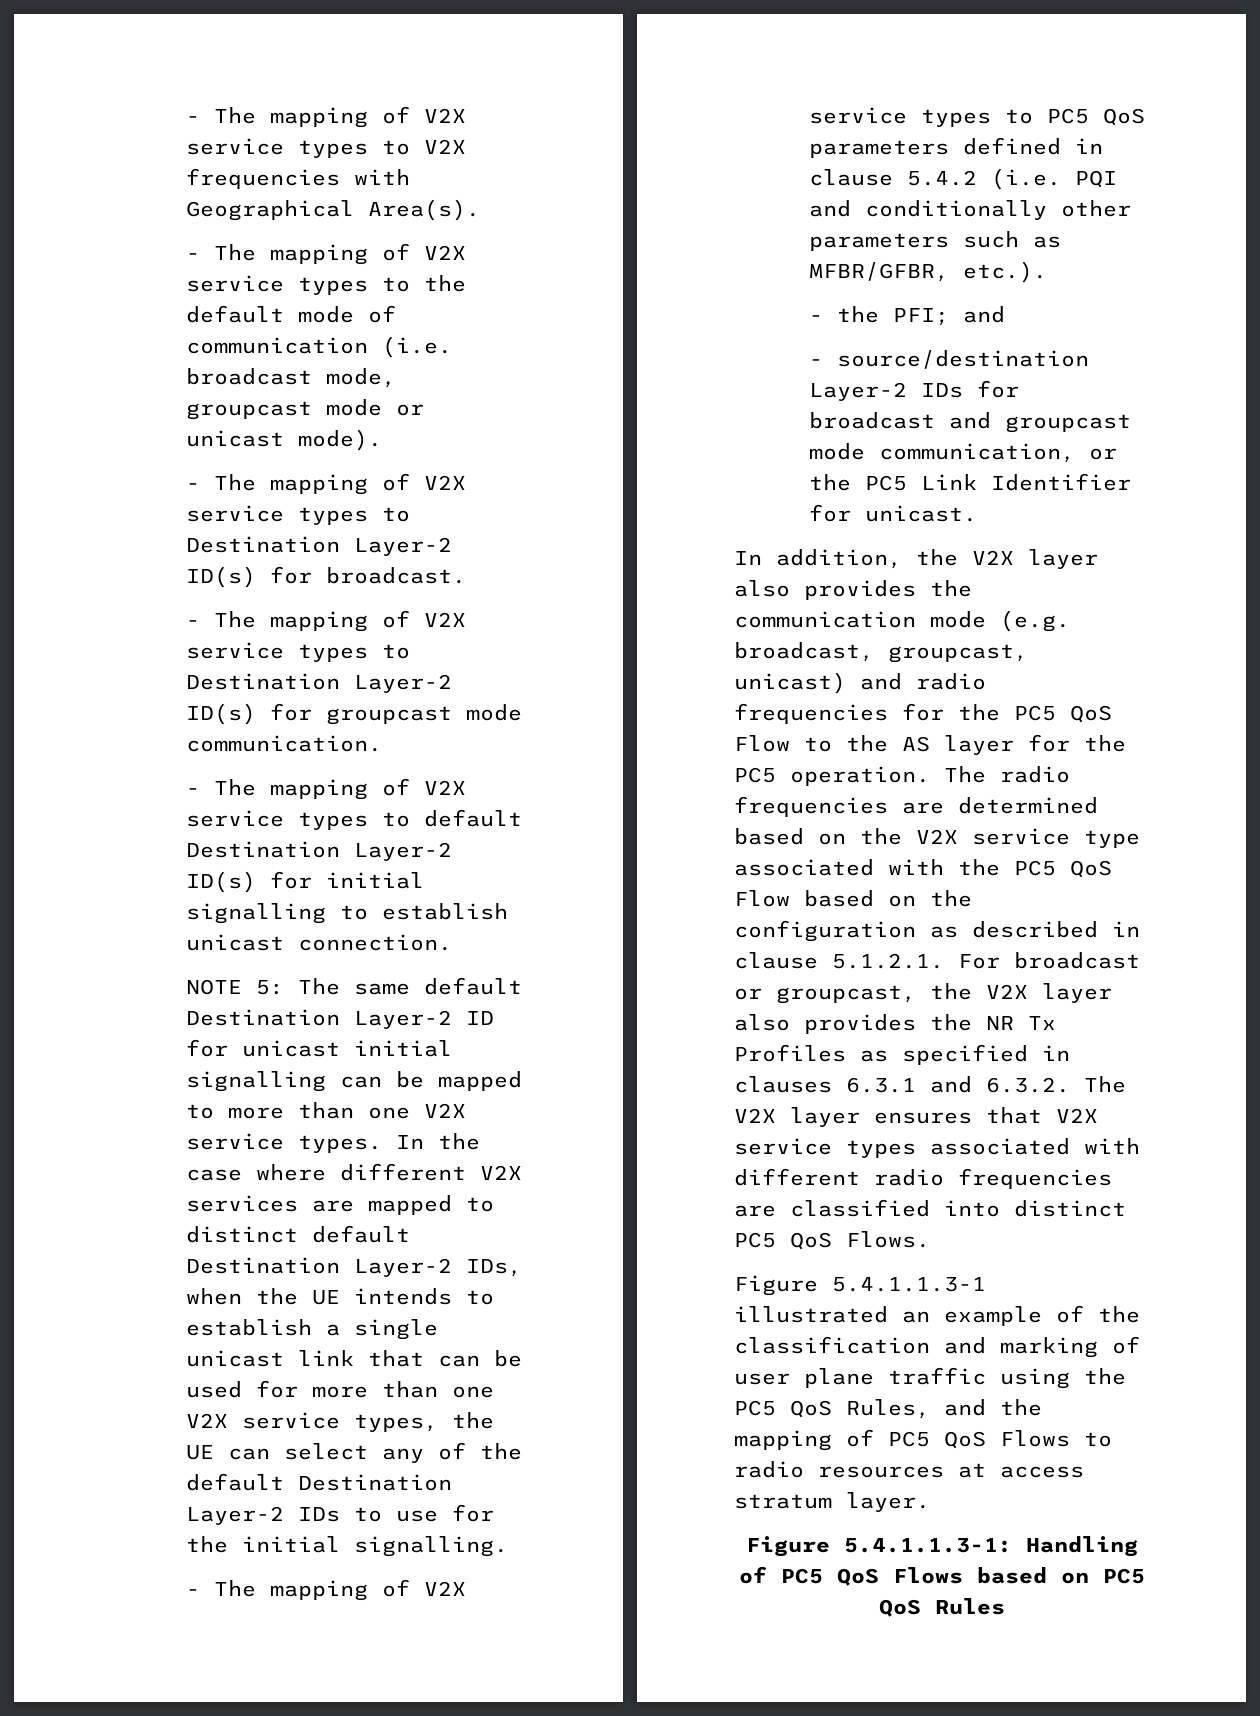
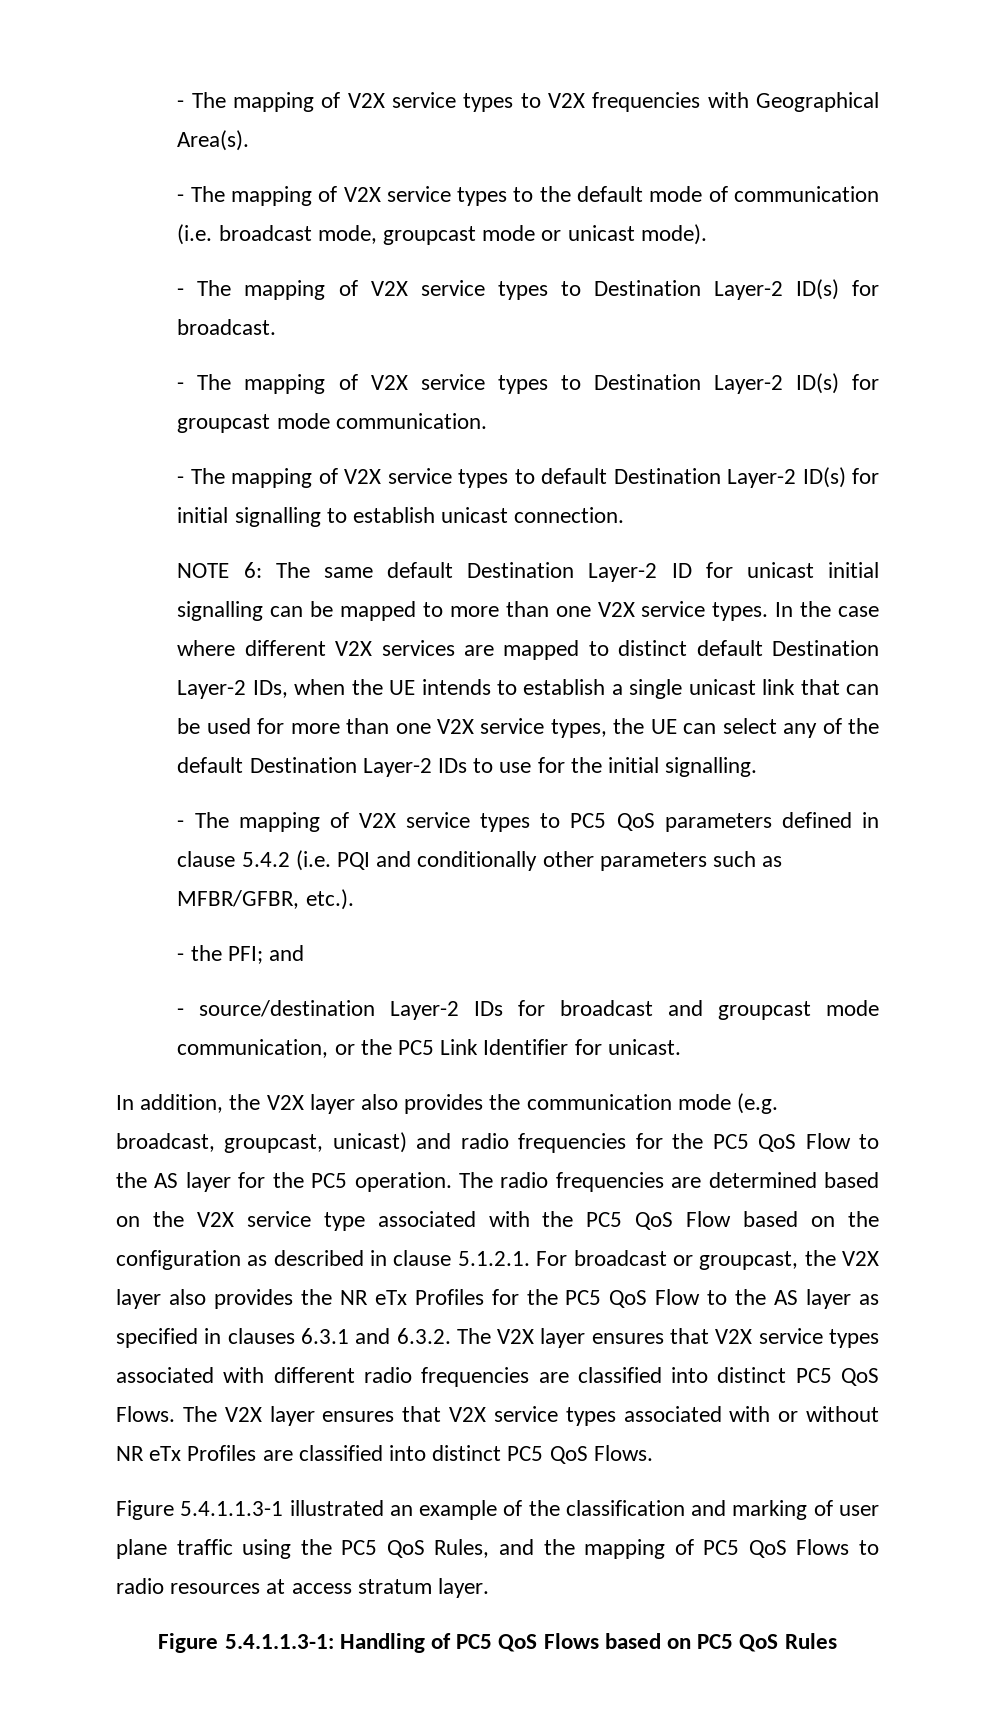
- NOTE 5: The same default Destination Layer-2 ID for unicast initial signalling can be mapped to more than one V2X service types.
+ NOTE 6: The same default Destination Layer-2 ID for unicast initial signalling can be mapped to more than one V2X service types.
- The radio frequencies are determined based on the V2X service type associated with the PC5 QoS Flow based on the configuration as described in clause 5.1.2.1. For broadcast or groupcast, the V2X layer also provides the NR Tx Profiles as specified in clauses 6.3.1 and 6.3.2. The V2X layer ensures that V2X service types associated with different radio frequencies are classified into distinct PC5 QoS Flows.
+ The radio frequencies are determined based on the V2X service type associated with the PC5 QoS Flow based on the configuration as described in clause 5.1.2.1. For broadcast or groupcast, the V2X layer also provides the NR eTx Profiles for the PC5 QoS Flow to the AS layer as specified in clauses 6.3.1 and 6.3.2. The V2X layer ensures that V2X service types associated with different radio frequencies are classified into distinct PC5 QoS Flows. The V2X layer ensures that V2X service types associated with or without NR eTx Profiles are classified into distinct PC5 QoS Flows.

